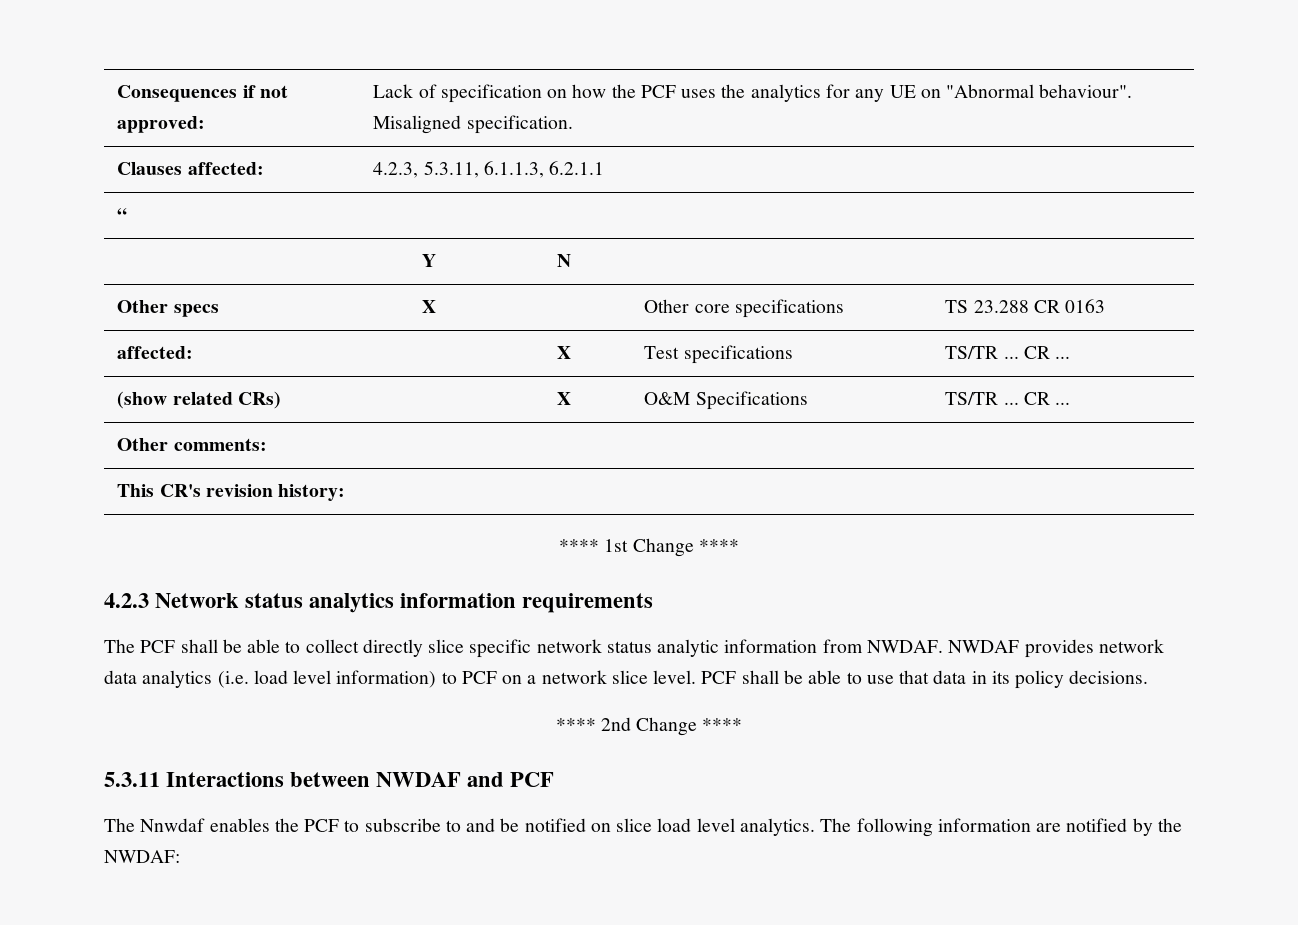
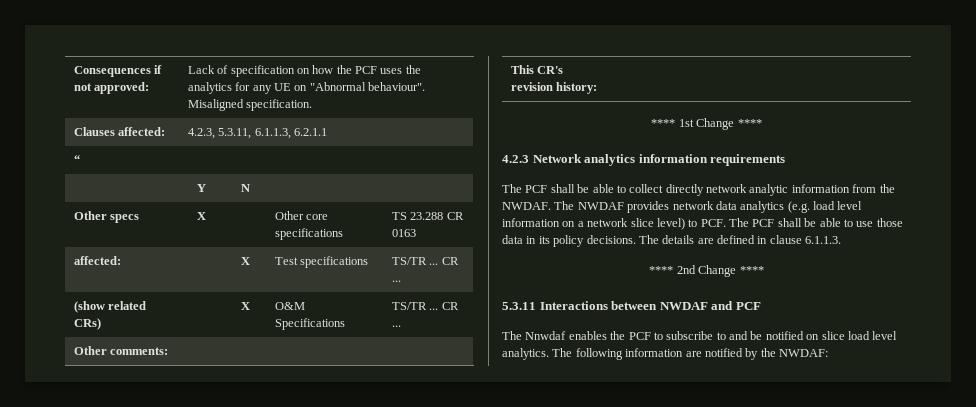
- 4.2.3 Network status analytics information requirements
+ 4.2.3 Network analytics information requirements
- The PCF shall be able to collect directly slice specific network status analytic information from NWDAF. NWDAF provides network data analytics (i.e. load level information) to PCF on a network slice level. PCF shall be able to use that data in its policy decisions.
+ The PCF shall be able to collect directly network analytic information from the NWDAF. The NWDAF provides network data analytics (e.g. load level information on a network slice level) to PCF. The PCF shall be able to use those data in its policy decisions. The details are defined in clause 6.1.1.3.

